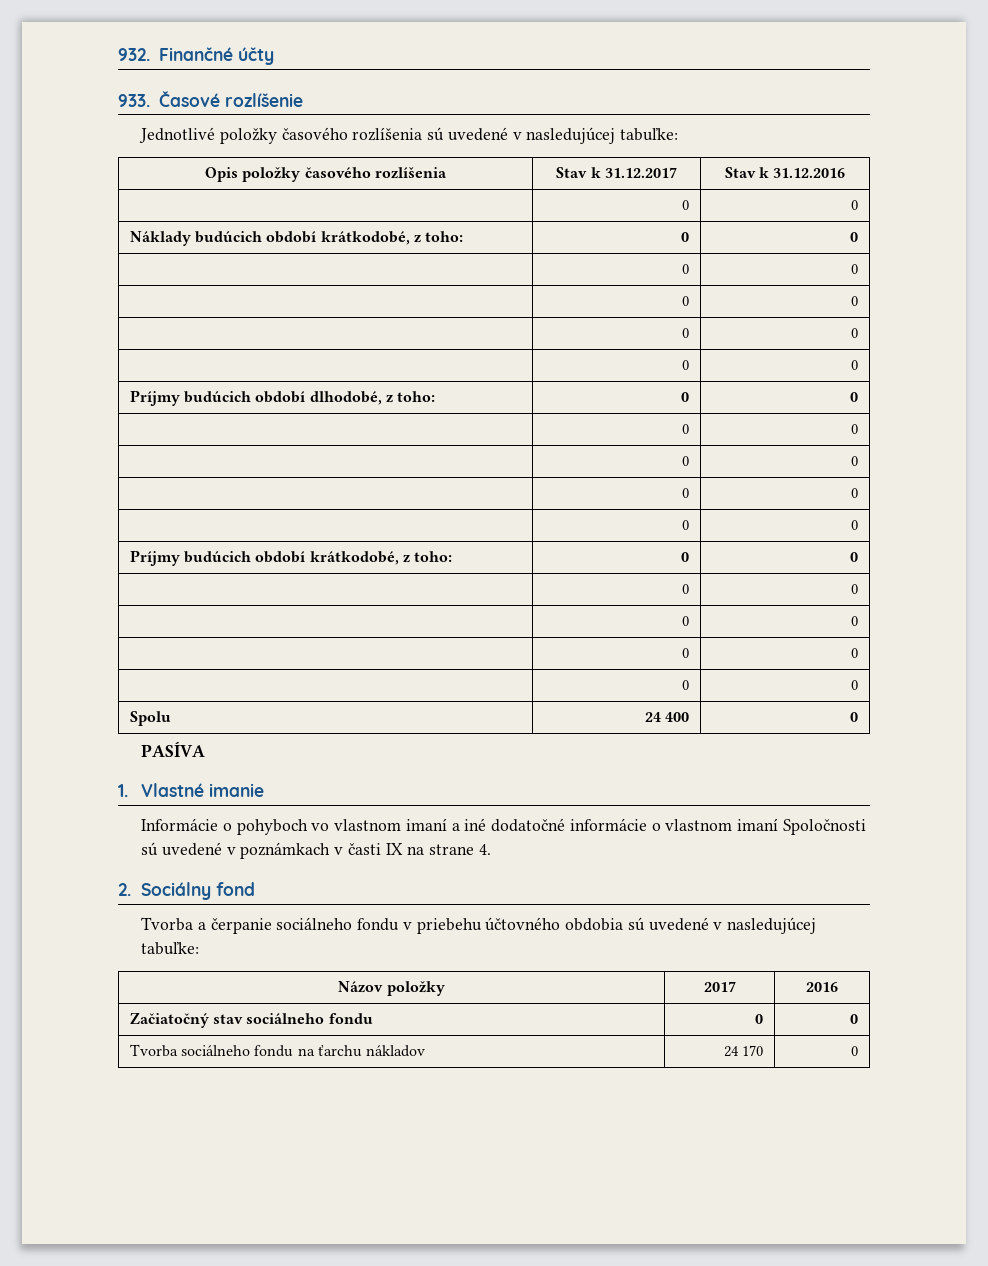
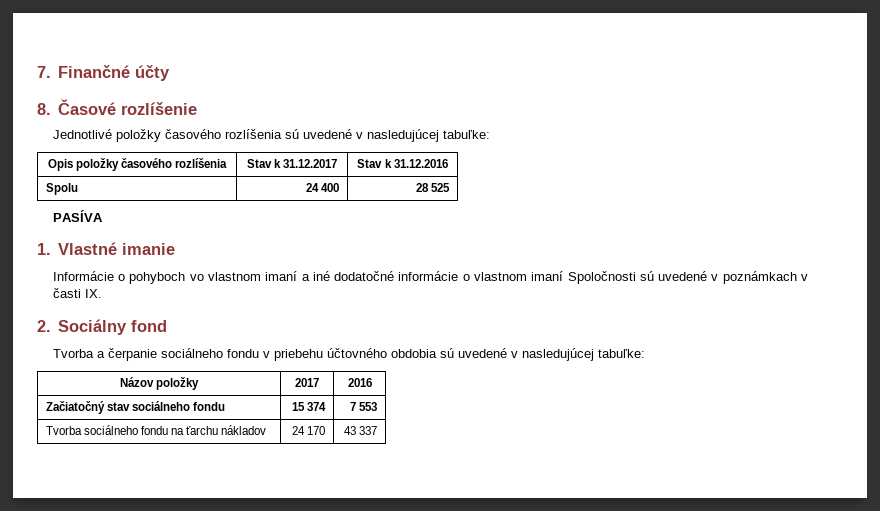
- 932. Finančné účty
+ 7. Finančné účty
- 933. Časové rozlíšenie
+ 8. Časové rozlíšenie
  Opis položky časového rozlíšenia | Stav k 31.12.2017 | Stav k 31.12.2016
- | 0 | 0
- Náklady budúcich období krátkodobé, z toho: | 0 | 0
- | 0 | 0
- | 0 | 0
- | 0 | 0
- | 0 | 0
- Príjmy budúcich období dlhodobé, z toho: | 0 | 0
- | 0 | 0
- | 0 | 0
- | 0 | 0
- | 0 | 0
- Príjmy budúcich období krátkodobé, z toho: | 0 | 0
- | 0 | 0
- | 0 | 0
- | 0 | 0
- | 0 | 0
- Spolu | 24 400 | 0
+ Spolu | 24 400 | 28 525
- Informácie o pohyboch vo vlastnom imaní a iné dodatočné informácie o vlastnom imaní Spoločnosti sú uvedené v poznámkach v časti IX na strane 4.
+ Informácie o pohyboch vo vlastnom imaní a iné dodatočné informácie o vlastnom imaní Spoločnosti sú uvedené v poznámkach v časti IX.
- Začiatočný stav sociálneho fondu | 0 | 0
+ Začiatočný stav sociálneho fondu | 15 374 | 7 553
- Tvorba sociálneho fondu na ťarchu nákladov | 24 170 | 0
+ Tvorba sociálneho fondu na ťarchu nákladov | 24 170 | 43 337

